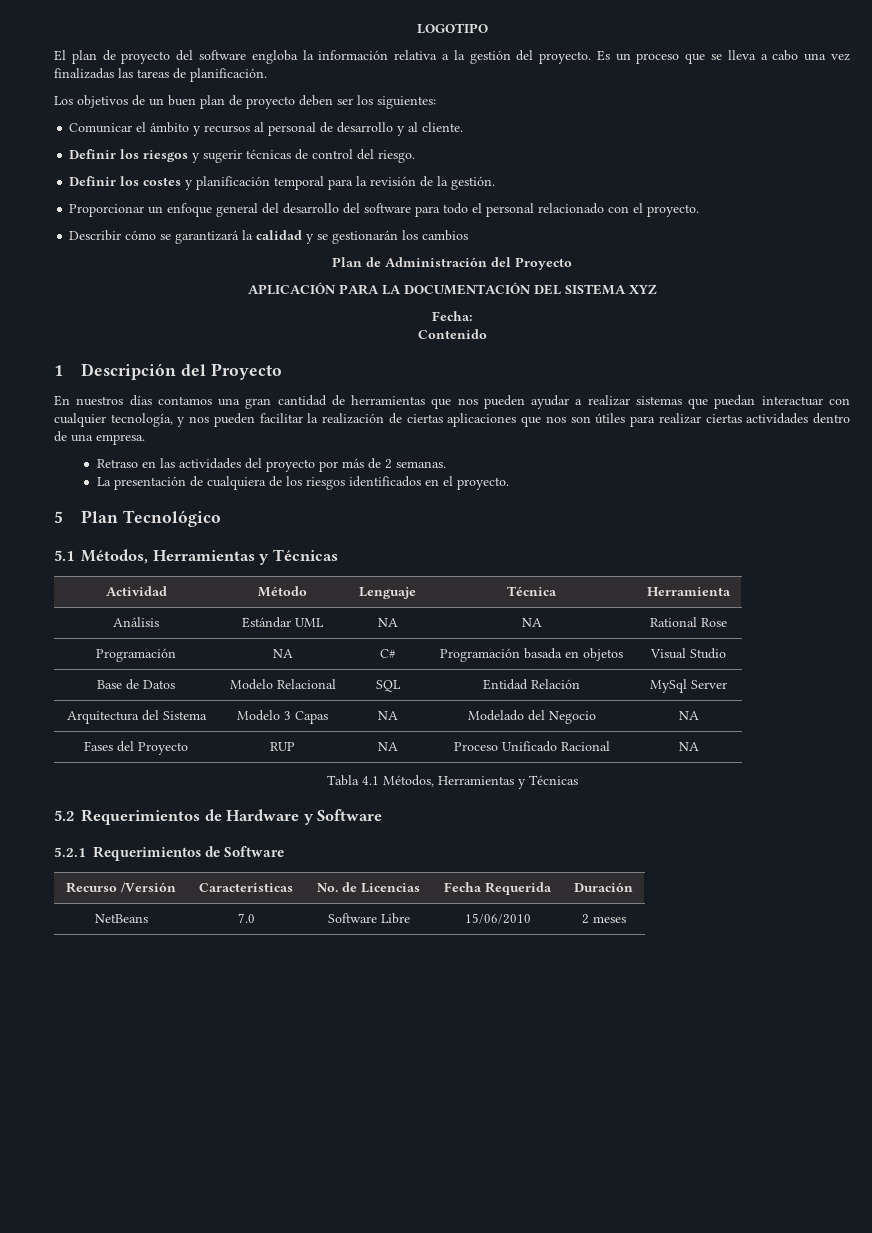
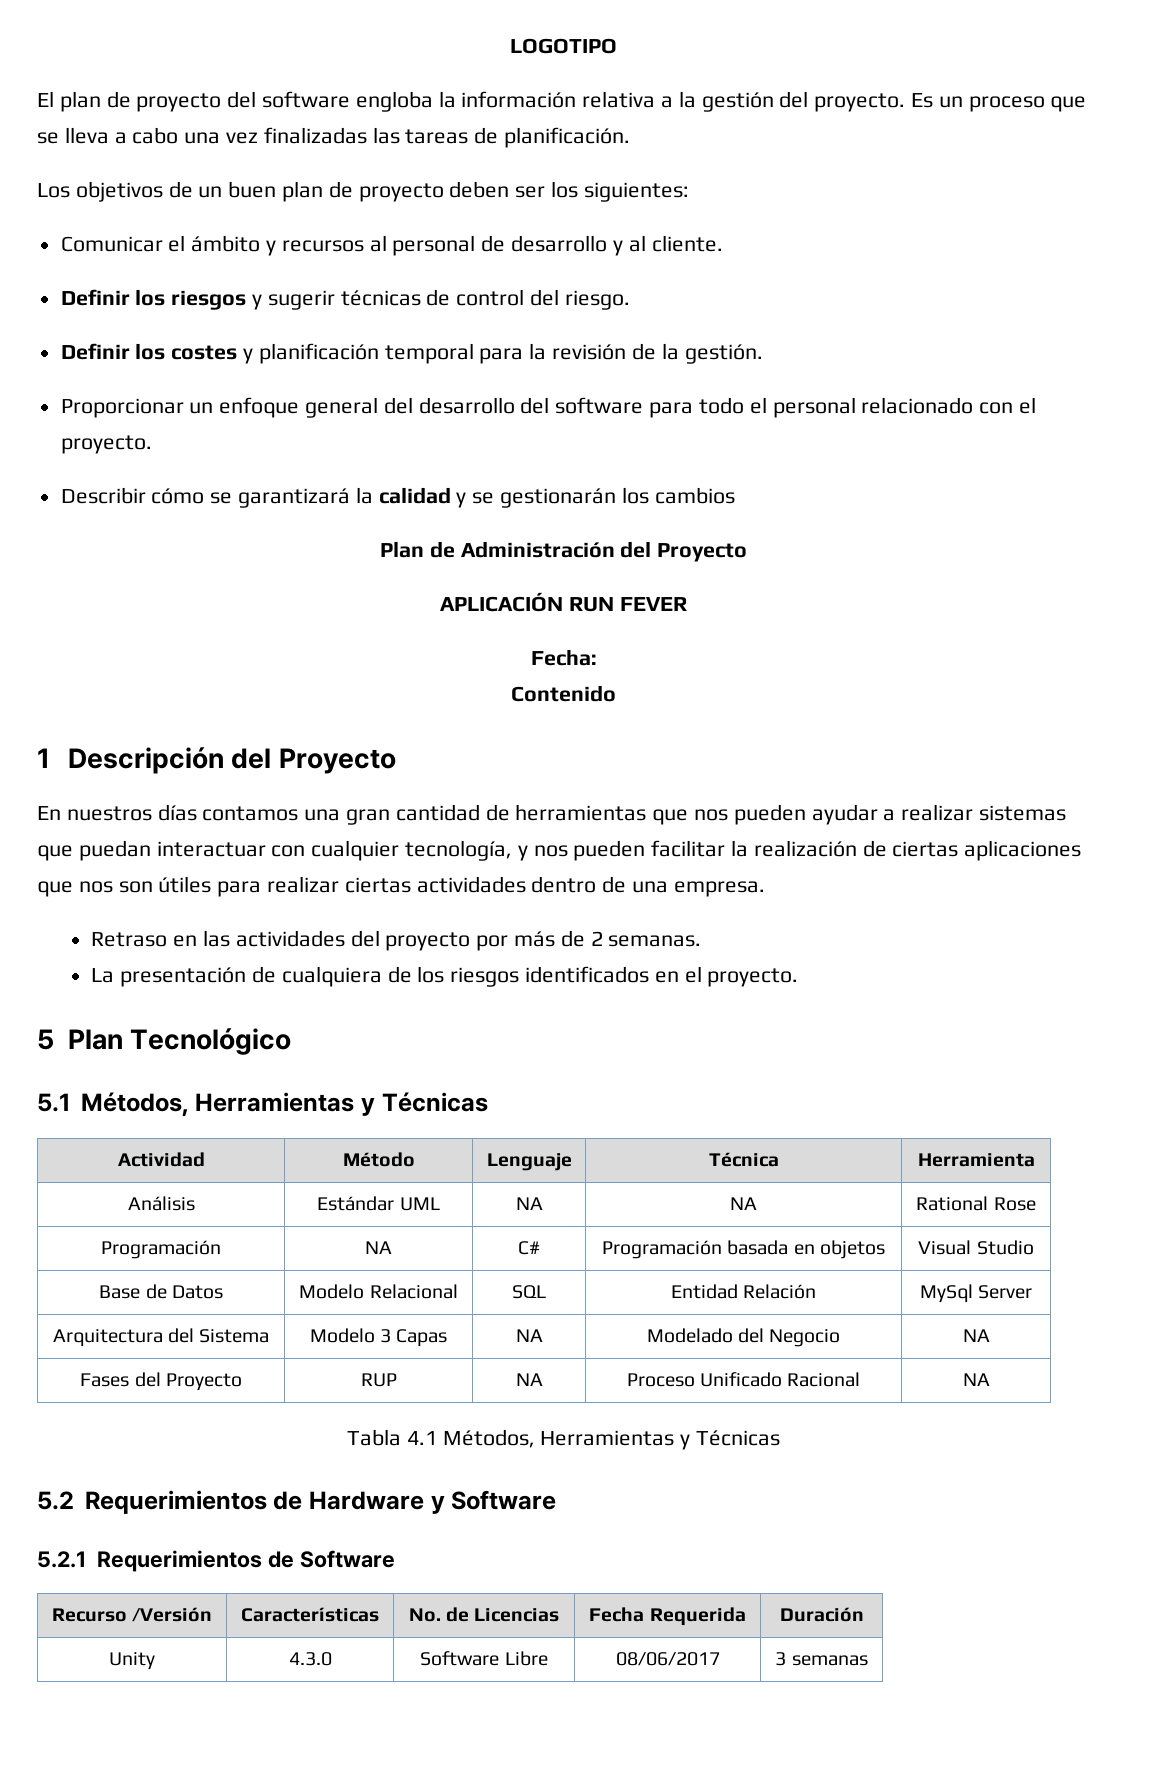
- APLICACIÓN PARA LA DOCUMENTACIÓN DEL SISTEMA XYZ
+ APLICACIÓN RUN FEVER
- NetBeans | 7.0 | Software Libre | 15/06/2010 | 2 meses
+ Unity | 4.3.0 | Software Libre | 08/06/2017 | 3 semanas

